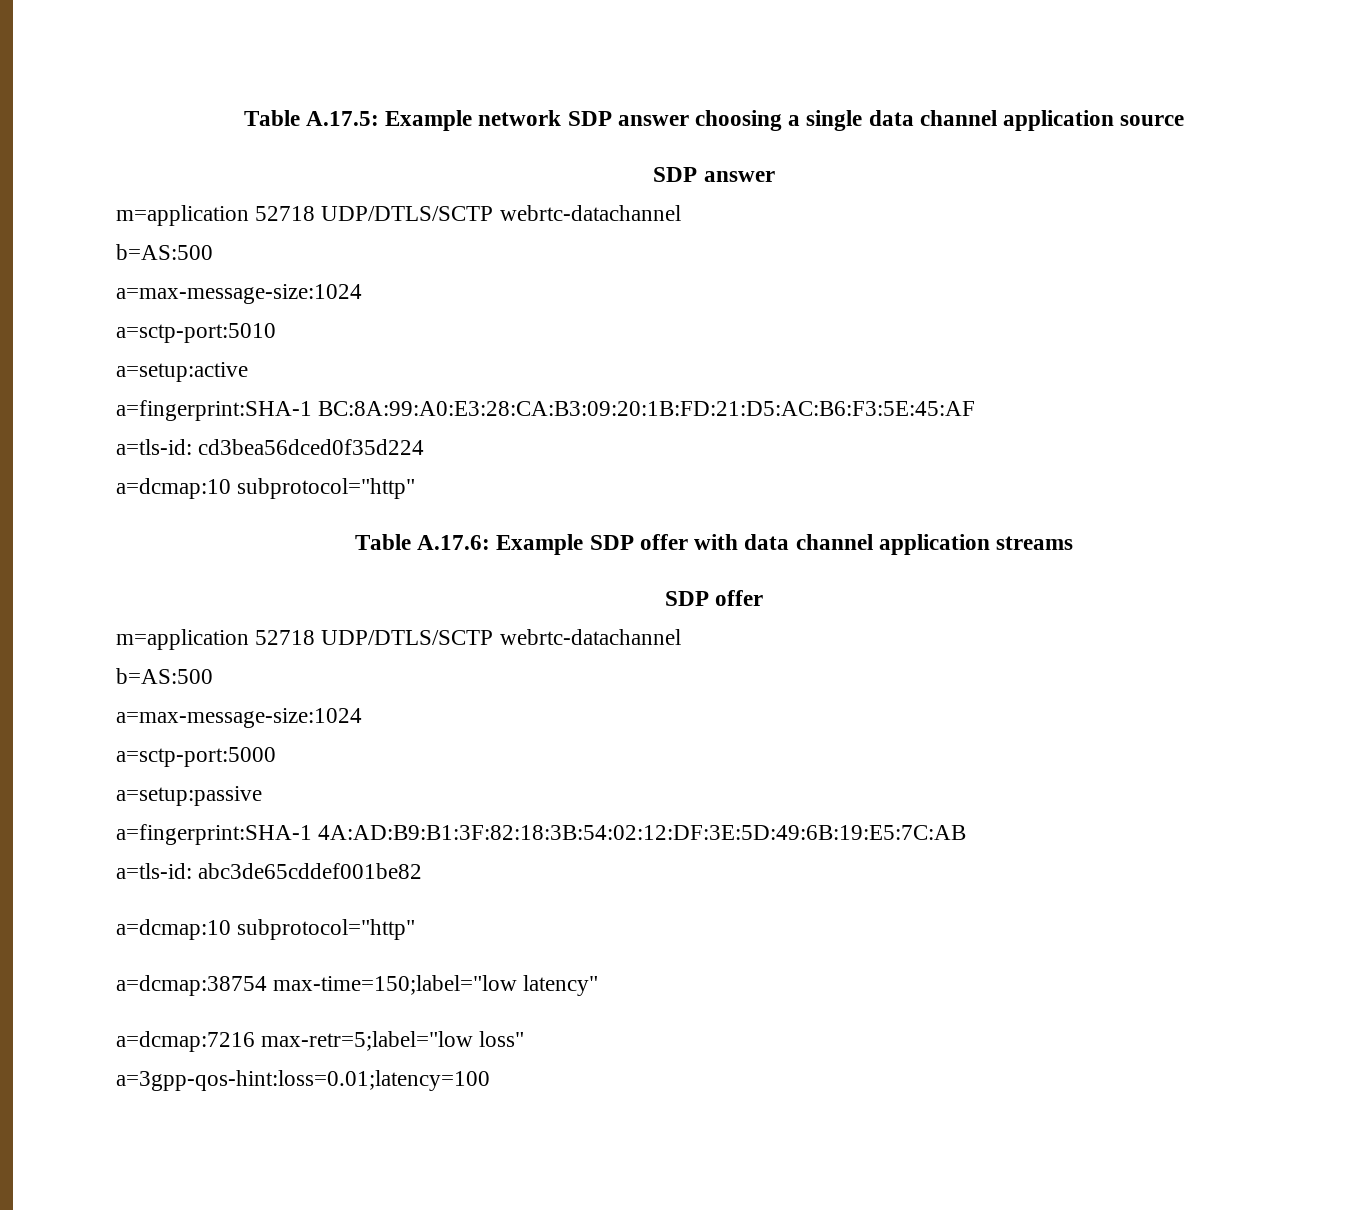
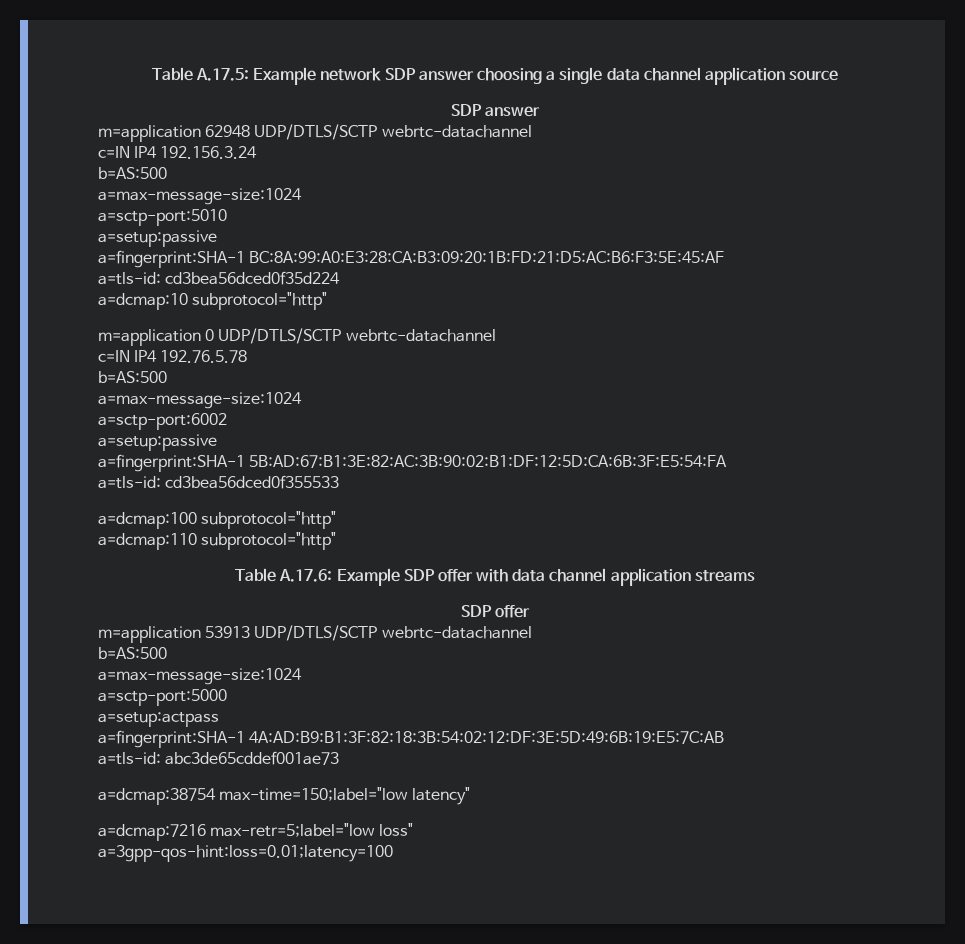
  Table A.17.5: Example network SDP answer choosing a single data channel application source
  SDP answer
- m=application 52718 UDP/DTLS/SCTP webrtc-datachannel
+ m=application 62948 UDP/DTLS/SCTP webrtc-datachannel
+ c=IN IP4 192.156.3.24
  a=sctp-port:5010
- a=setup:active
+ a=setup:passive
+ m=application 0 UDP/DTLS/SCTP webrtc-datachannel
+ c=IN IP4 192.76.5.78
+ b=AS:500
+ a=max-message-size:1024
+ a=sctp-port:6002
+ a=setup:passive
+ a=fingerprint:SHA-1 5B:AD:67:B1:3E:82:AC:3B:90:02:B1:DF:12:5D:CA:6B:3F:E5:54:FA
+ a=tls-id: cd3bea56dced0f355533
+ a=dcmap:100 subprotocol="http"
+ a=dcmap:110 subprotocol="http"
  Table A.17.6: Example SDP offer with data channel application streams
  SDP offer
- m=application 52718 UDP/DTLS/SCTP webrtc-datachannel
+ m=application 53913 UDP/DTLS/SCTP webrtc-datachannel
- a=setup:passive
+ a=setup:actpass
- a=tls-id: abc3de65cddef001be82
- a=dcmap:10 subprotocol="http"
+ a=tls-id: abc3de65cddef001ae73

